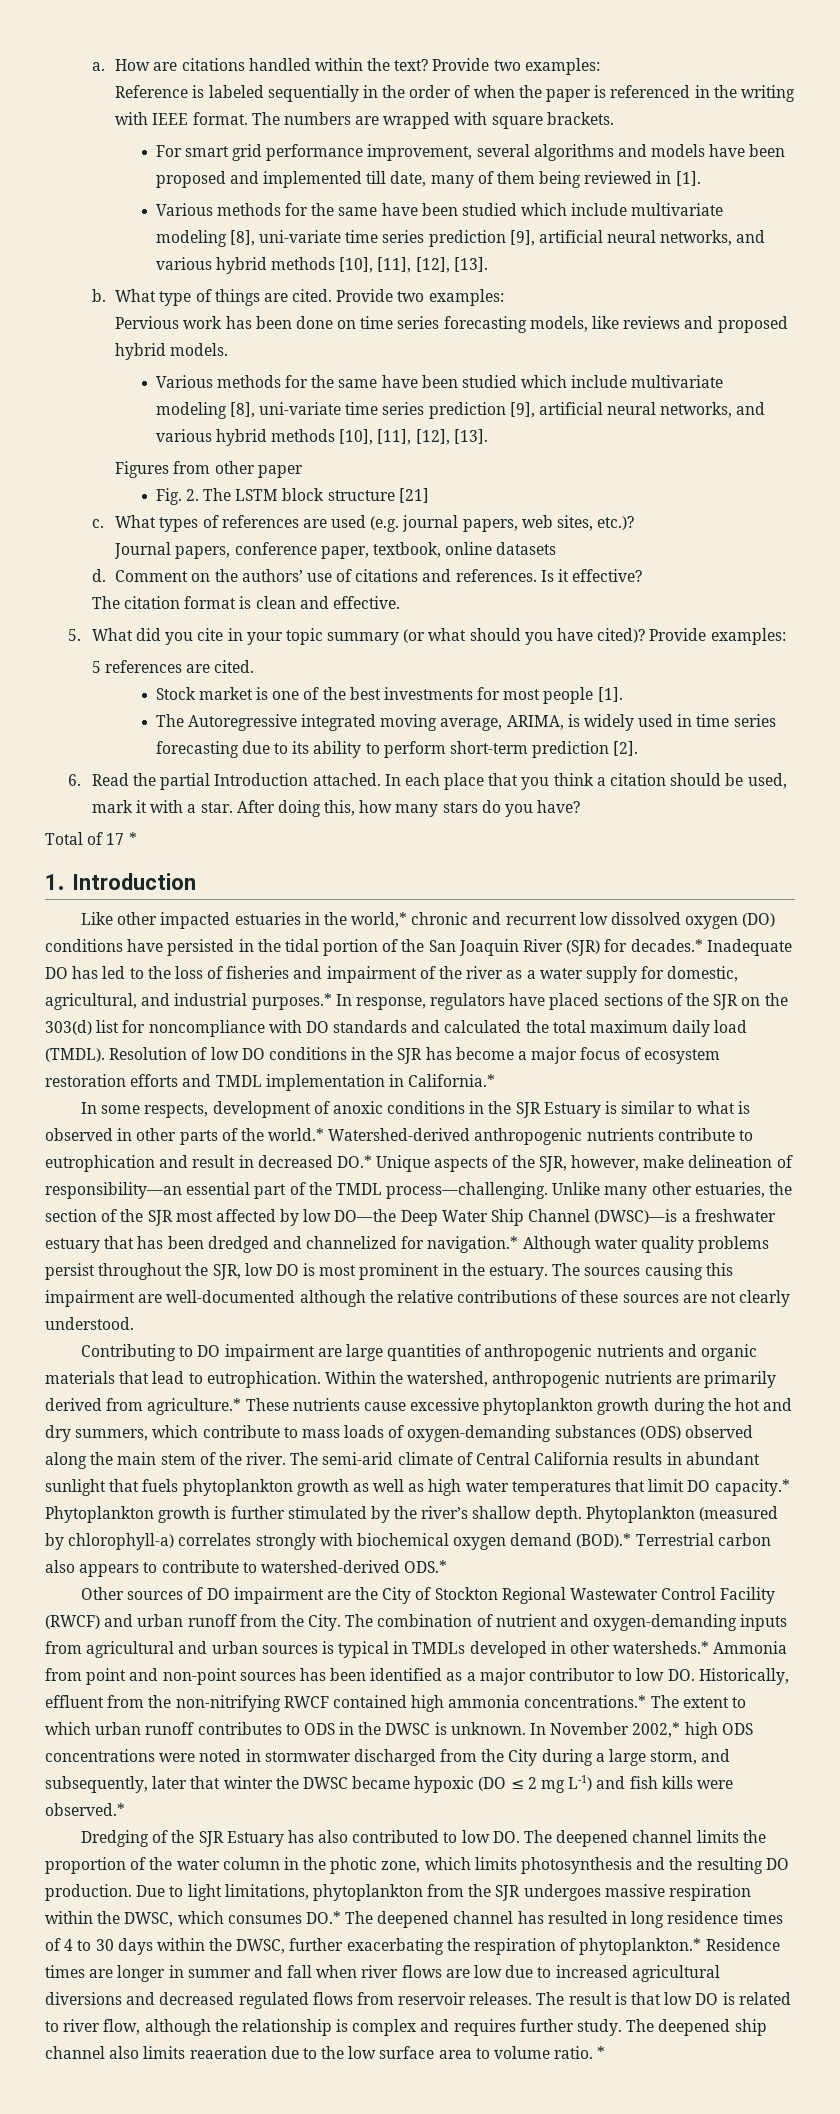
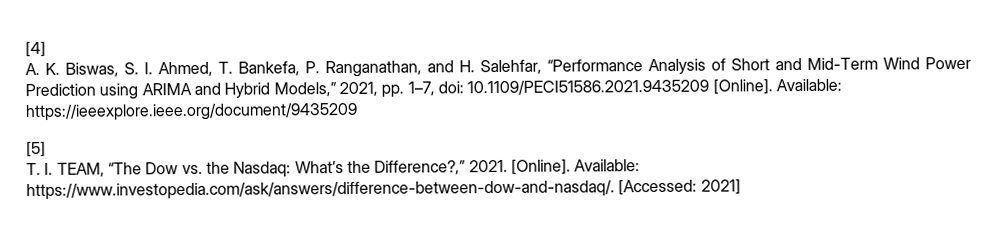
- a. How are citations handled within the text? Provide two examples:
- Reference is labeled sequentially in the order of when the paper is referenced in the writing with IEEE format. The numbers are wrapped with square brackets.
- For smart grid performance improvement, several algorithms and models have been proposed and implemented till date, many of them being reviewed in [1].
- Various methods for the same have been studied which include multivariate modeling [8], uni-variate time series prediction [9], artificial neural networks, and various hybrid methods [10], [11], [12], [13].
- b. What type of things are cited. Provide two examples:
- Pervious work has been done on time series forecasting models, like reviews and proposed hybrid models.
- Various methods for the same have been studied which include multivariate modeling [8], uni-variate time series prediction [9], artificial neural networks, and various hybrid methods [10], [11], [12], [13].
- Figures from other paper
- Fig. 2. The LSTM block structure [21]
- c. What types of references are used (e.g. journal papers, web sites, etc.)?
- Journal papers, conference paper, textbook, online datasets
- d. Comment on the authors’ use of citations and references. Is it effective?
- The citation format is clean and effective.
- 5. What did you cite in your topic summary (or what should you have cited)? Provide examples:
- 5 references are cited.
- Stock market is one of the best investments for most people [1].
- The Autoregressive integrated moving average, ARIMA, is widely used in time series forecasting due to its ability to perform short-term prediction [2].
- 6. Read the partial Introduction attached. In each place that you think a citation should be used, mark it with a star. After doing this, how many stars do you have?
- Total of 17 *
- 1. Introduction
- Like other impacted estuaries in the world,* chronic and recurrent low dissolved oxygen (DO) conditions have persisted in the tidal portion of the San Joaquin River (SJR) for decades.* Inadequate DO has led to the loss of fisheries and impairment of the river as a water supply for domestic, agricultural, and industrial purposes.* In response, regulators have placed sections of the SJR on the 303(d) list for noncompliance with DO standards and calculated the total maximum daily load (TMDL). Resolution of low DO conditions in the SJR has become a major focus of ecosystem restoration efforts and TMDL implementation in California.*
- In some respects, development of anoxic conditions in the SJR Estuary is similar to what is observed in other parts of the world.* Watershed-derived anthropogenic nutrients contribute to eutrophication and result in decreased DO.* Unique aspects of the SJR, however, make delineation of responsibility—an essential part of the TMDL process—challenging. Unlike many other estuaries, the section of the SJR most affected by low DO—the Deep Water Ship Channel (DWSC)—is a freshwater estuary that has been dredged and channelized for navigation.* Although water quality problems persist throughout the SJR, low DO is most prominent in the estuary. The sources causing this impairment are well-documented although the relative contributions of these sources are not clearly understood.
- Contributing to DO impairment are large quantities of anthropogenic nutrients and organic materials that lead to eutrophication. Within the watershed, anthropogenic nutrients are primarily derived from agriculture.* These nutrients cause excessive phytoplankton growth during the hot and dry summers, which contribute to mass loads of oxygen-demanding substances (ODS) observed along the main stem of the river. The semi-arid climate of Central California results in abundant sunlight that fuels phytoplankton growth as well as high water temperatures that limit DO capacity.* Phytoplankton growth is further stimulated by the river’s shallow depth. Phytoplankton (measured by chlorophyll-a) correlates strongly with biochemical oxygen demand (BOD).* Terrestrial carbon also appears to contribute to watershed-derived ODS.*
- Other sources of DO impairment are the City of Stockton Regional Wastewater Control Facility (RWCF) and urban runoff from the City. The combination of nutrient and oxygen-demanding inputs from agricultural and urban sources is typical in TMDLs developed in other watersheds.* Ammonia from point and non-point sources has been identified as a major contributor to low DO. Historically, effluent from the non-nitrifying RWCF contained high ammonia concentrations.* The extent to which urban runoff contributes to ODS in the DWSC is unknown. In November 2002,* high ODS concentrations were noted in stormwater discharged from the City during a large storm, and subsequently, later that winter the DWSC became hypoxic (DO ≤ 2 mg L-1) and fish kills were observed.*
- Dredging of the SJR Estuary has also contributed to low DO. The deepened channel limits the proportion of the water column in the photic zone, which limits photosynthesis and the resulting DO production. Due to light limitations, phytoplankton from the SJR undergoes massive respiration within the DWSC, which consumes DO.* The deepened channel has resulted in long residence times of 4 to 30 days within the DWSC, further exacerbating the respiration of phytoplankton.* Residence times are longer in summer and fall when river flows are low due to increased agricultural diversions and decreased regulated flows from reservoir releases. The result is that low DO is related to river flow, although the relationship is complex and requires further study. The deepened ship channel also limits reaeration due to the low surface area to volume ratio. *
+ [4]
+ A. K. Biswas, S. I. Ahmed, T. Bankefa, P. Ranganathan, and H. Salehfar, “Performance Analysis of Short and Mid-Term Wind Power Prediction using ARIMA and Hybrid Models,” 2021, pp. 1–7, doi: 10.1109/PECI51586.2021.9435209 [Online]. Available: https://ieeexplore.ieee.org/document/9435209
+ [5]
+ T. I. TEAM, “The Dow vs. the Nasdaq: What’s the Difference?,” 2021. [Online]. Available: https://www.investopedia.com/ask/answers/difference-between-dow-and-nasdaq/. [Accessed: 2021]

